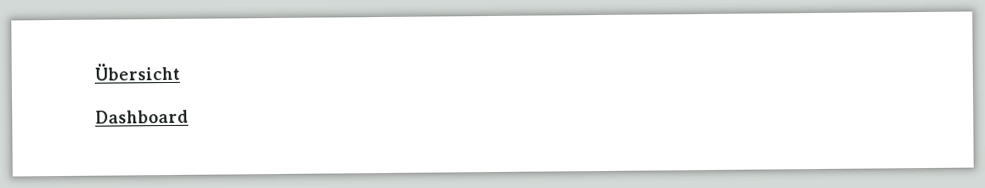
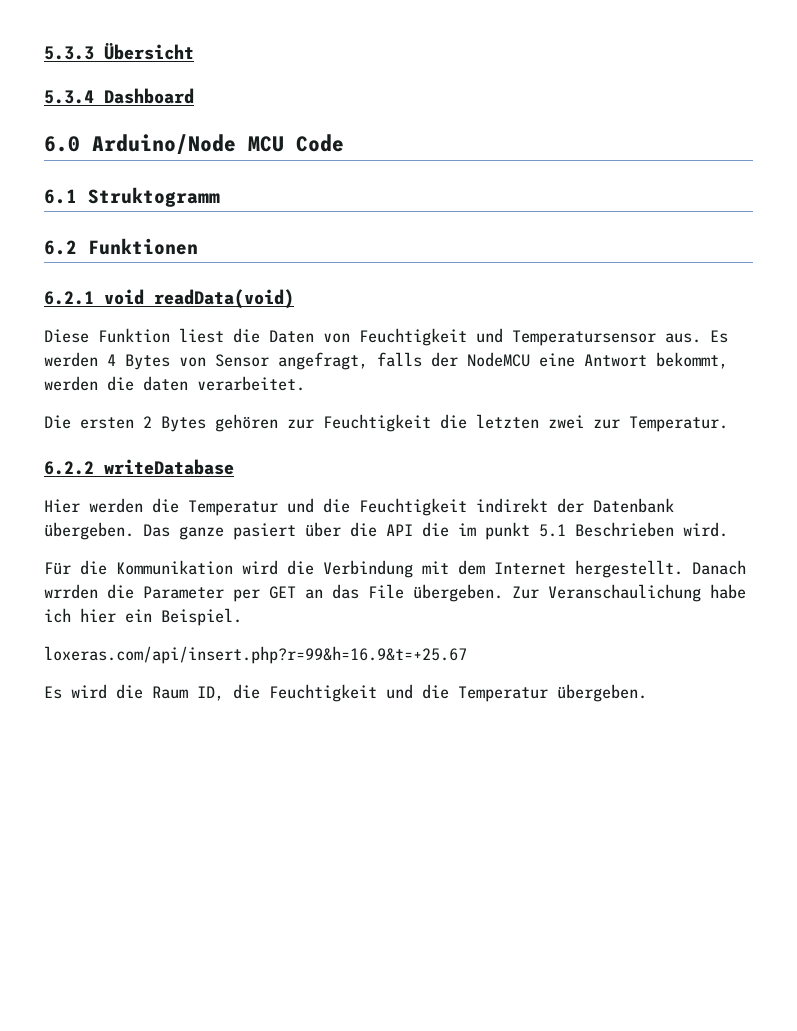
- Übersicht
+ 5.3.3 Übersicht
- Dashboard
+ 5.3.4 Dashboard
+ 6.0 Arduino/Node MCU Code
+ 6.1 Struktogramm
+ 6.2 Funktionen
+ 6.2.1 void readData(void)
+ Diese Funktion liest die Daten von Feuchtigkeit und Temperatursensor aus. Es werden 4 Bytes von Sensor angefragt, falls der NodeMCU eine Antwort bekommt, werden die daten verarbeitet.
+ Die ersten 2 Bytes gehören zur Feuchtigkeit die letzten zwei zur Temperatur.
+ 6.2.2 writeDatabase
+ Hier werden die Temperatur und die Feuchtigkeit indirekt der Datenbank übergeben. Das ganze pasiert über die API die im punkt 5.1 Beschrieben wird.
+ Für die Kommunikation wird die Verbindung mit dem Internet hergestellt. Danach wrrden die Parameter per GET an das File übergeben. Zur Veranschaulichung habe ich hier ein Beispiel.
+ loxeras.com/api/insert.php?r=99&h=16.9&t=+25.67
+ Es wird die Raum ID, die Feuchtigkeit und die Temperatur übergeben.

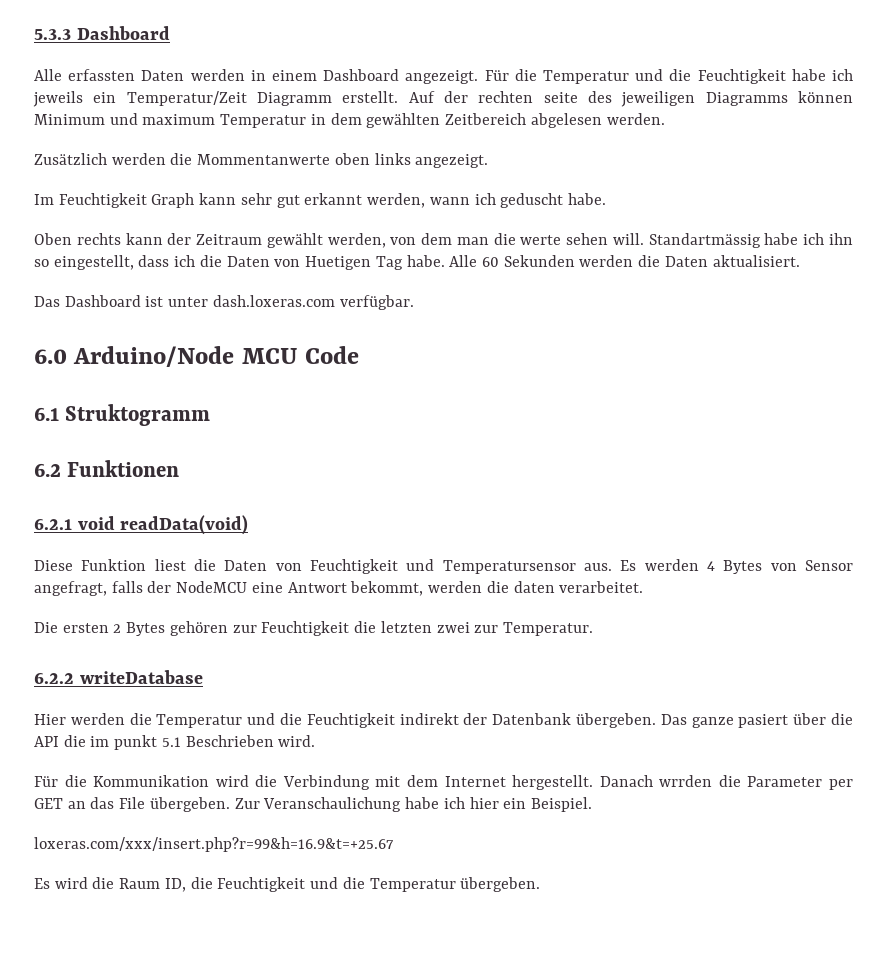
- 5.3.3 Übersicht
- 5.3.4 Dashboard
+ 5.3.3 Dashboard
+ Alle erfassten Daten werden in einem Dashboard angezeigt. Für die Temperatur und die Feuchtigkeit habe ich jeweils ein Temperatur/Zeit Diagramm erstellt. Auf der rechten seite des jeweiligen Diagramms können Minimum und maximum Temperatur in dem gewählten Zeitbereich abgelesen werden.
+ Zusätzlich werden die Mommentanwerte oben links angezeigt.
+ Im Feuchtigkeit Graph kann sehr gut erkannt werden, wann ich geduscht habe.
+ Oben rechts kann der Zeitraum gewählt werden, von dem man die werte sehen will. Standartmässig habe ich ihn so eingestellt, dass ich die Daten von Huetigen Tag habe. Alle 60 Sekunden werden die Daten aktualisiert.
+ Das Dashboard ist unter dash.loxeras.com verfügbar.
- loxeras.com/api/insert.php?r=99&h=16.9&t=+25.67
+ loxeras.com/xxx/insert.php?r=99&h=16.9&t=+25.67

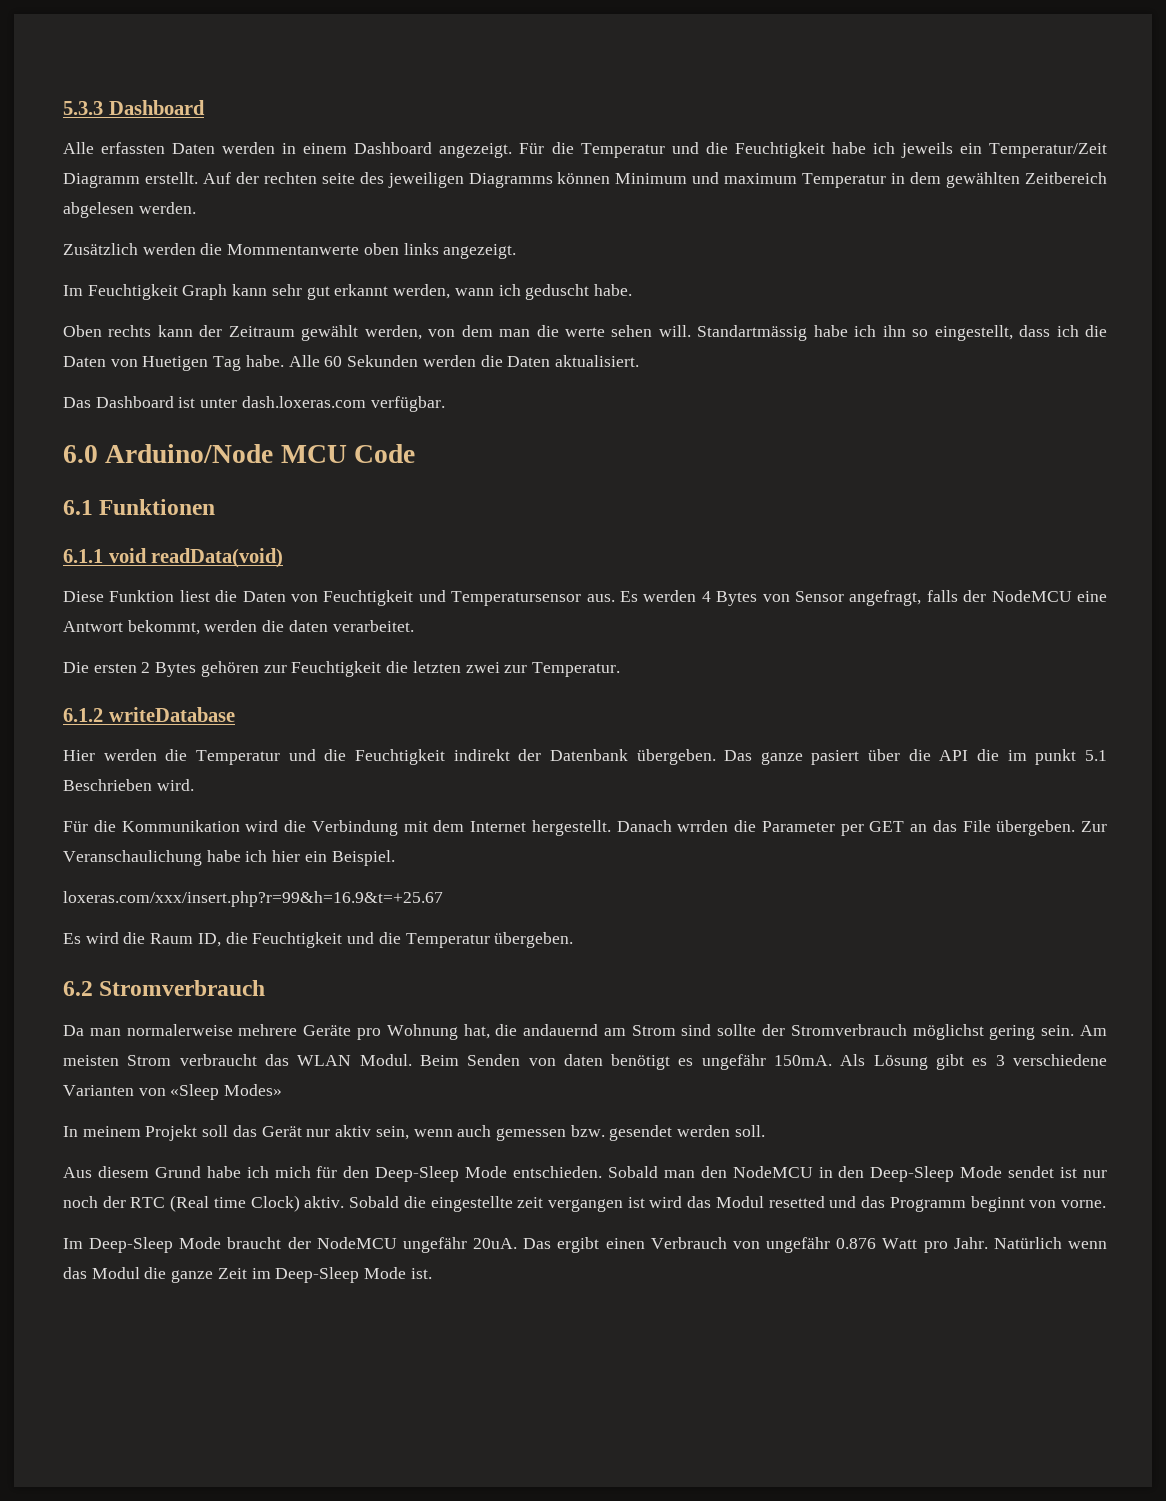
- 6.1 Struktogramm
- 6.2 Funktionen
+ 6.1 Funktionen
- 6.2.1 void readData(void)
+ 6.1.1 void readData(void)
- 6.2.2 writeDatabase
+ 6.1.2 writeDatabase
+ 6.2 Stromverbrauch
+ Da man normalerweise mehrere Geräte pro Wohnung hat, die andauernd am Strom sind sollte der Stromverbrauch möglichst gering sein. Am meisten Strom verbraucht das WLAN Modul. Beim Senden von daten benötigt es ungefähr 150mA. Als Lösung gibt es 3 verschiedene Varianten von «Sleep Modes»
+ In meinem Projekt soll das Gerät nur aktiv sein, wenn auch gemessen bzw. gesendet werden soll.
+ Aus diesem Grund habe ich mich für den Deep-Sleep Mode entschieden. Sobald man den NodeMCU in den Deep-Sleep Mode sendet ist nur noch der RTC (Real time Clock) aktiv. Sobald die eingestellte zeit vergangen ist wird das Modul resetted und das Programm beginnt von vorne.
+ Im Deep-Sleep Mode braucht der NodeMCU ungefähr 20uA. Das ergibt einen Verbrauch von ungefähr 0.876 Watt pro Jahr. Natürlich wenn das Modul die ganze Zeit im Deep-Sleep Mode ist.

